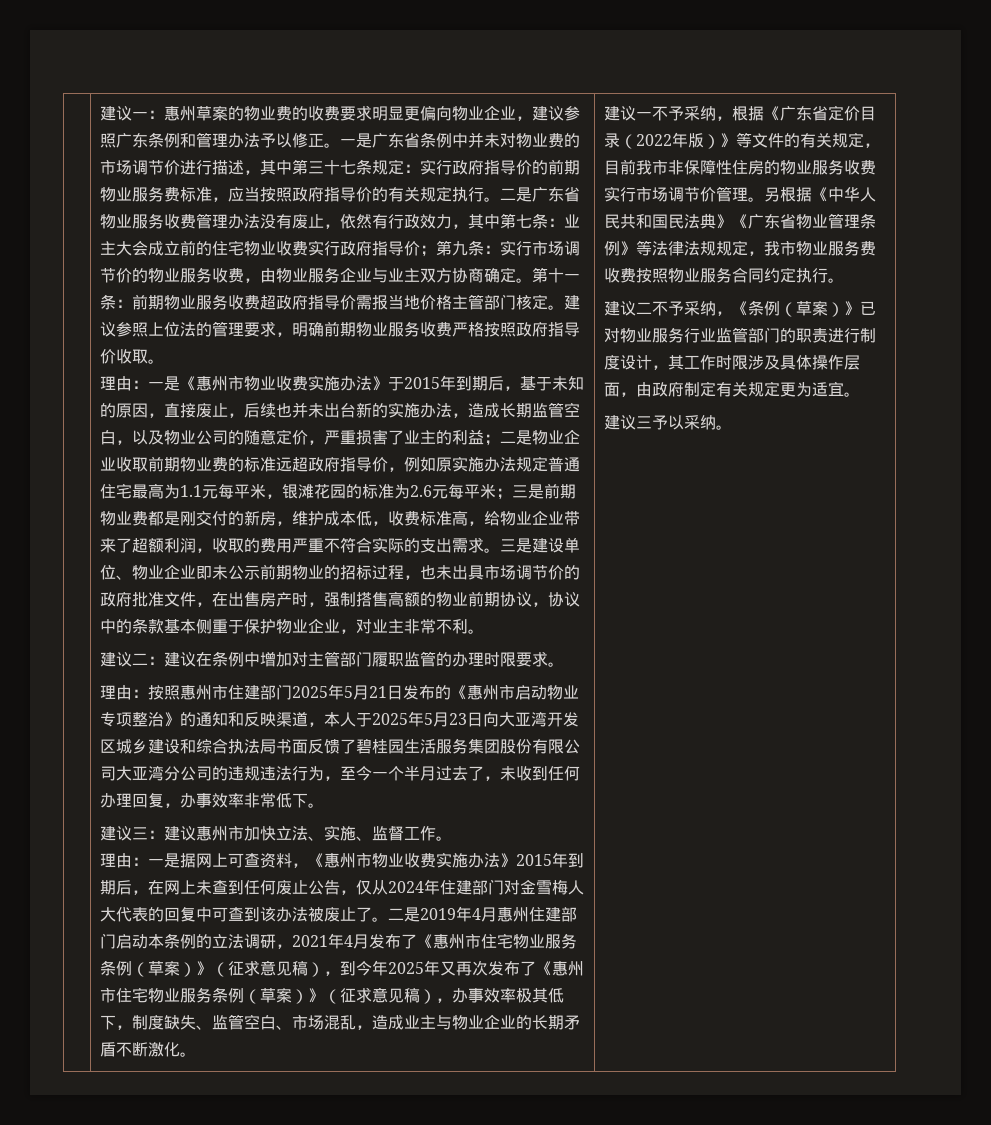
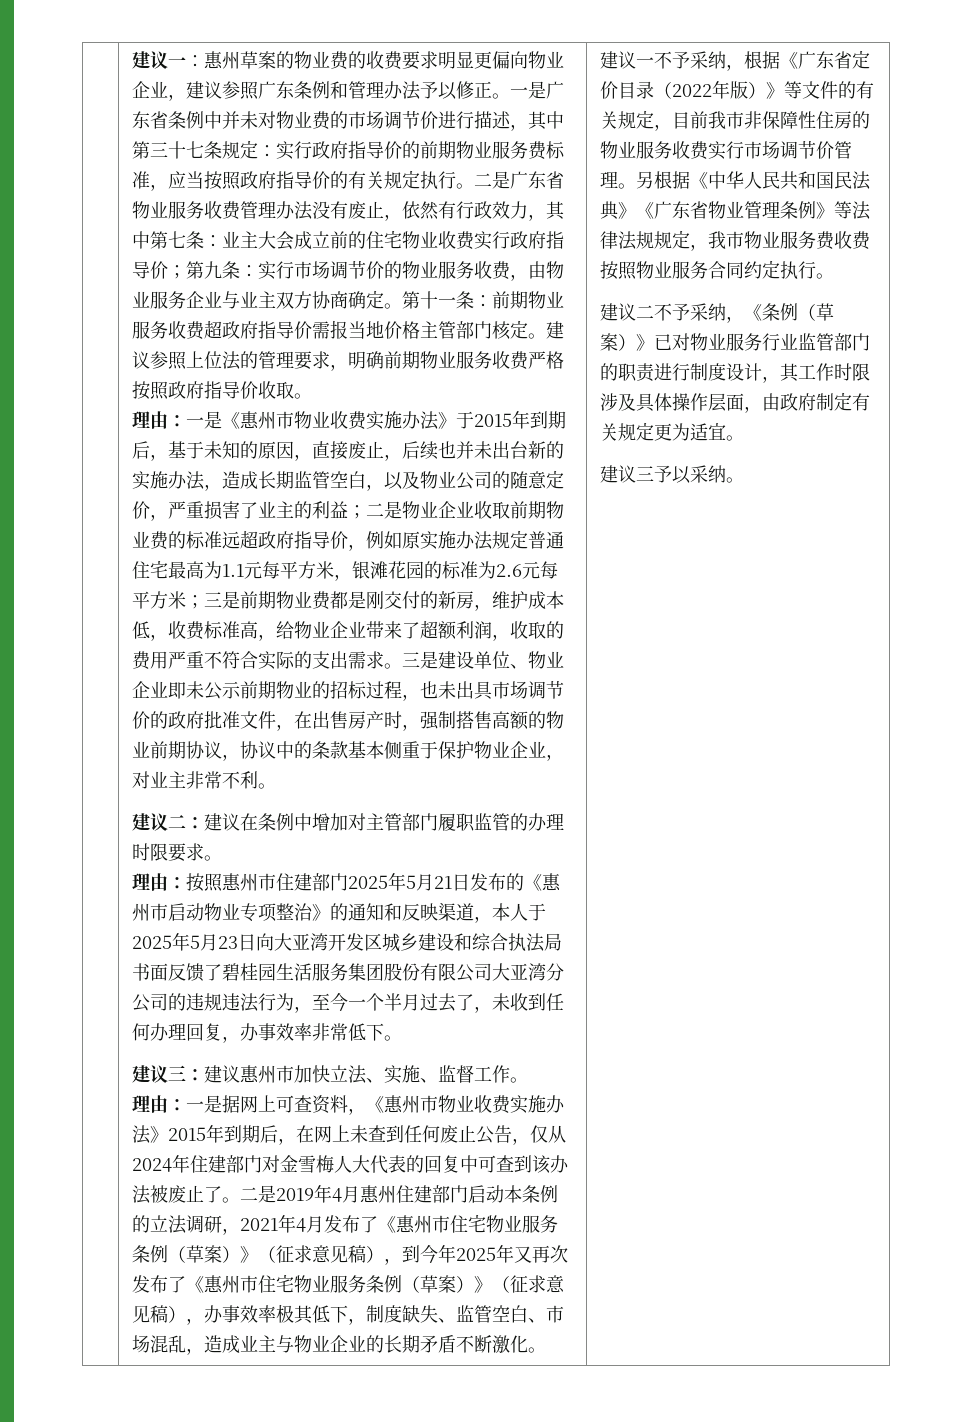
- 二是物业企业收取前期物业费的标准远超政府指导价，例如原实施办法规定普通住宅最高为1.1元每平米，银滩花园的标准为2.6元每平米；
+ 二是物业企业收取前期物业费的标准远超政府指导价，例如原实施办法规定普通住宅最高为1.1元每平方米，银滩花园的标准为2.6元每平方米；

